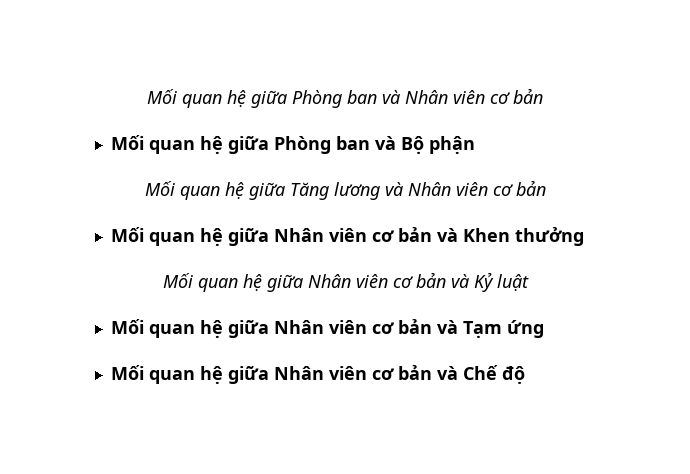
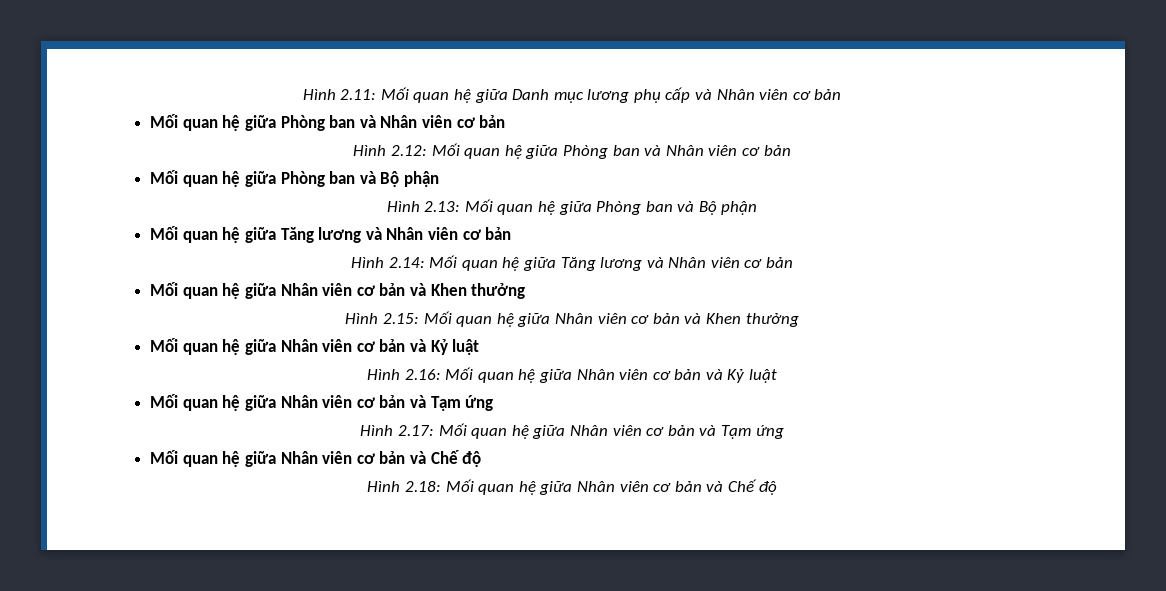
+ Hình 2.11: Mối quan hệ giữa Danh mục lương phụ cấp và Nhân viên cơ bản
  Mối quan hệ giữa Phòng ban và Nhân viên cơ bản
+ Hình 2.12: Mối quan hệ giữa Phòng ban và Nhân viên cơ bản
+ Hình 2.13: Mối quan hệ giữa Phòng ban và Bộ phận
  Mối quan hệ giữa Tăng lương và Nhân viên cơ bản
+ Hình 2.14: Mối quan hệ giữa Tăng lương và Nhân viên cơ bản
+ Hình 2.15: Mối quan hệ giữa Nhân viên cơ bản và Khen thưởng
  Mối quan hệ giữa Nhân viên cơ bản và Kỷ luật
+ Hình 2.16: Mối quan hệ giữa Nhân viên cơ bản và Kỷ luật
+ Hình 2.17: Mối quan hệ giữa Nhân viên cơ bản và Tạm ứng
+ Hình 2.18: Mối quan hệ giữa Nhân viên cơ bản và Chế độ

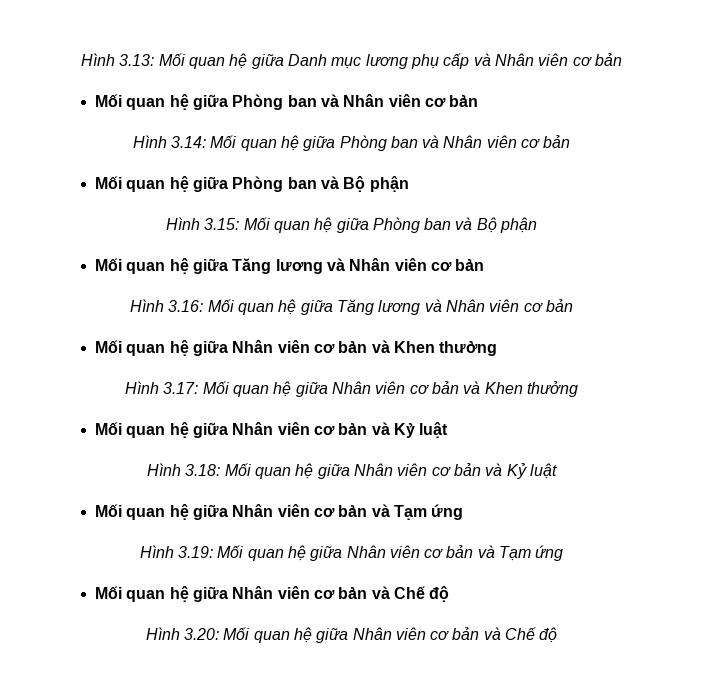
- Hình 2.11: Mối quan hệ giữa Danh mục lương phụ cấp và Nhân viên cơ bản
+ Hình 3.13: Mối quan hệ giữa Danh mục lương phụ cấp và Nhân viên cơ bản
- Hình 2.12: Mối quan hệ giữa Phòng ban và Nhân viên cơ bản
+ Hình 3.14: Mối quan hệ giữa Phòng ban và Nhân viên cơ bản
- Hình 2.13: Mối quan hệ giữa Phòng ban và Bộ phận
+ Hình 3.15: Mối quan hệ giữa Phòng ban và Bộ phận
- Hình 2.14: Mối quan hệ giữa Tăng lương và Nhân viên cơ bản
+ Hình 3.16: Mối quan hệ giữa Tăng lương và Nhân viên cơ bản
- Hình 2.15: Mối quan hệ giữa Nhân viên cơ bản và Khen thưởng
+ Hình 3.17: Mối quan hệ giữa Nhân viên cơ bản và Khen thưởng
- Hình 2.16: Mối quan hệ giữa Nhân viên cơ bản và Kỷ luật
+ Hình 3.18: Mối quan hệ giữa Nhân viên cơ bản và Kỷ luật
- Hình 2.17: Mối quan hệ giữa Nhân viên cơ bản và Tạm ứng
+ Hình 3.19: Mối quan hệ giữa Nhân viên cơ bản và Tạm ứng
- Hình 2.18: Mối quan hệ giữa Nhân viên cơ bản và Chế độ
+ Hình 3.20: Mối quan hệ giữa Nhân viên cơ bản và Chế độ

